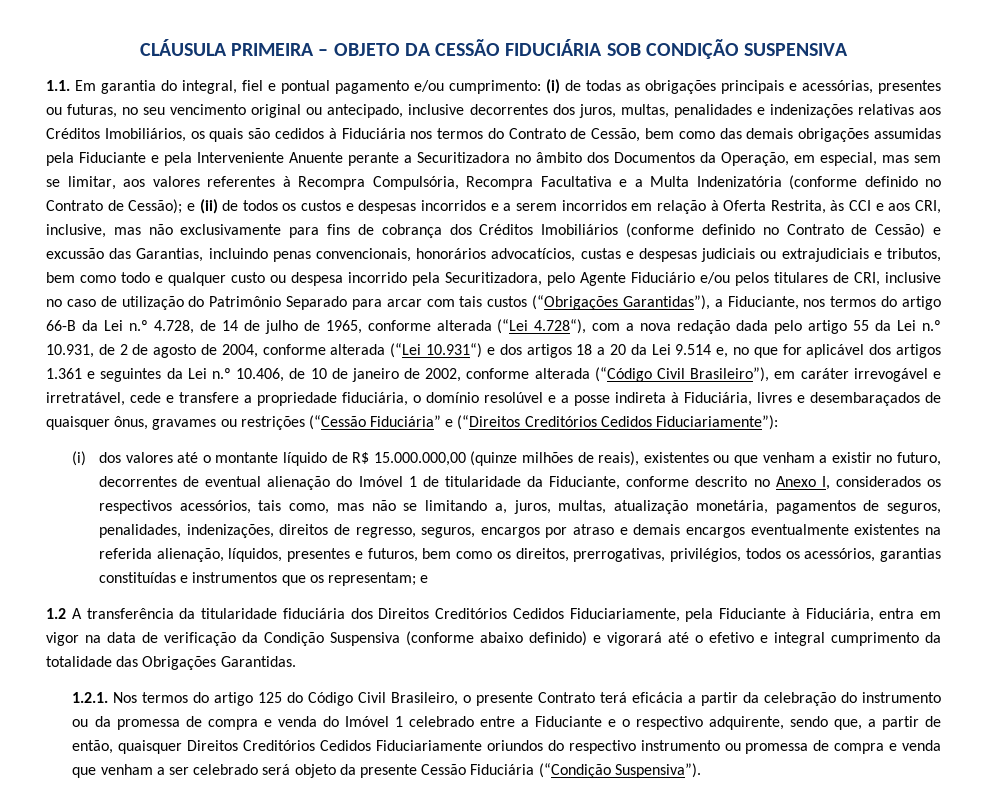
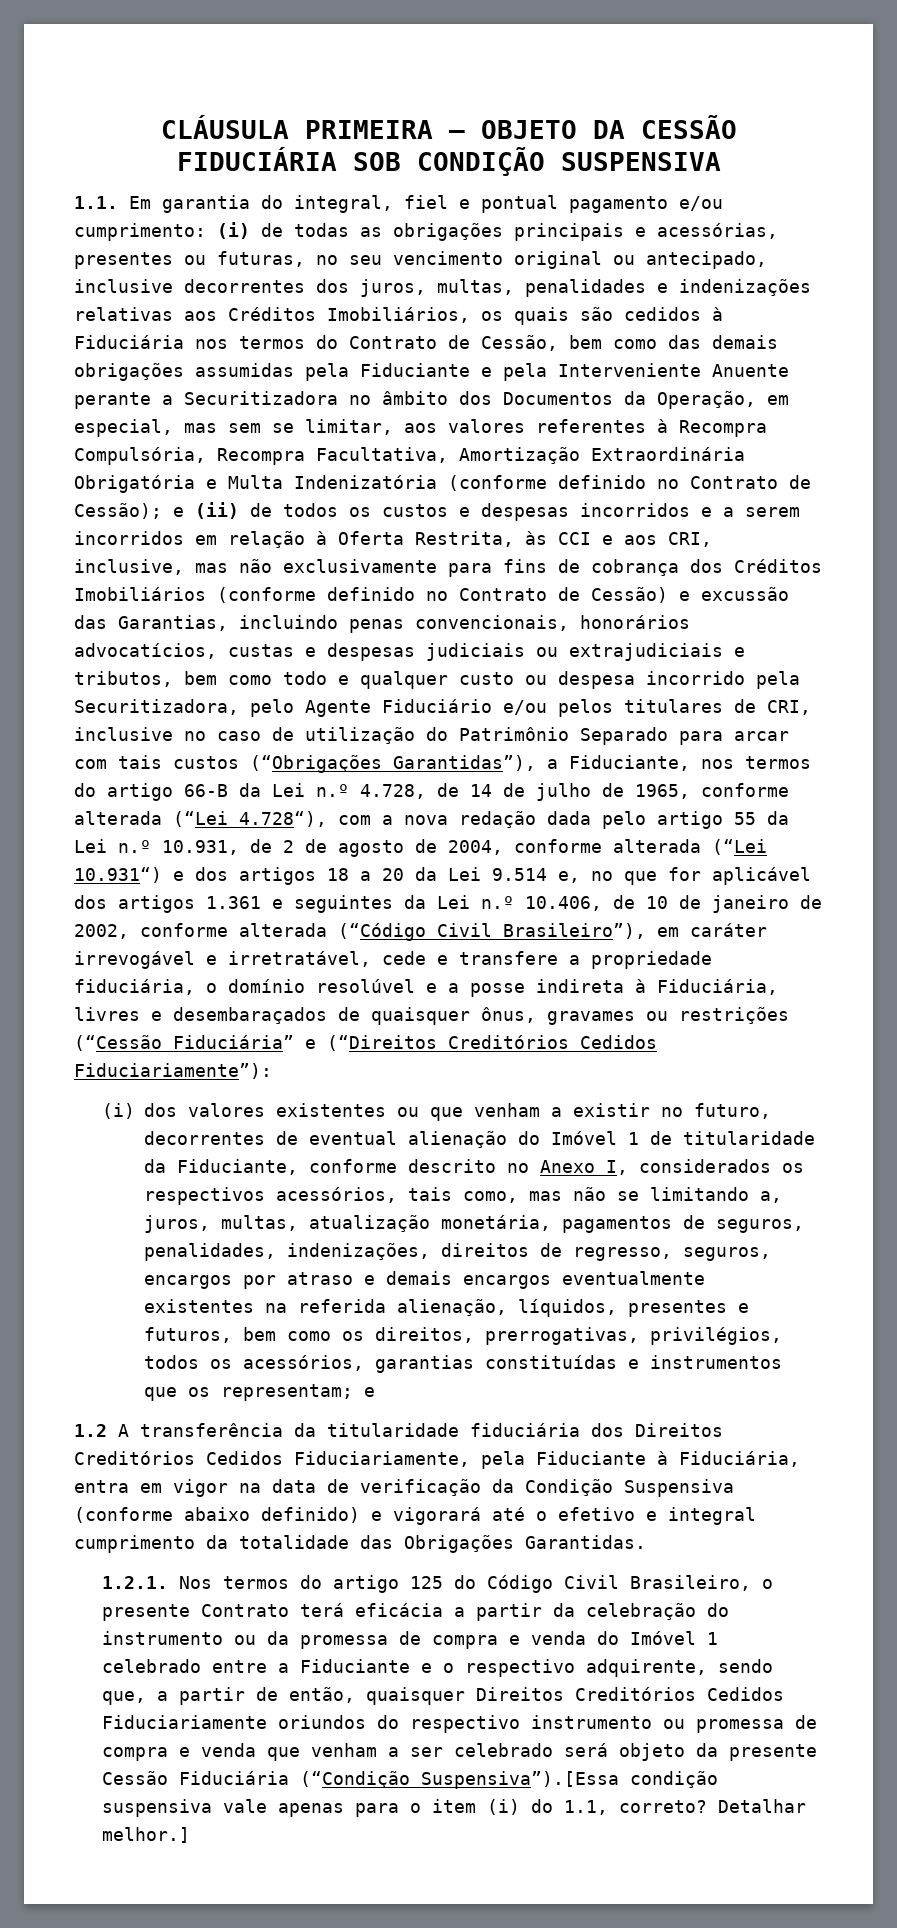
- (i) de todas as obrigações principais e acessórias, presentes ou futuras, no seu vencimento original ou antecipado, inclusive decorrentes dos juros, multas, penalidades e indenizações relativas aos Créditos Imobiliários, os quais são cedidos à Fiduciária nos termos do Contrato de Cessão, bem como das demais obrigações assumidas pela Fiduciante e pela Interveniente Anuente perante a Securitizadora no âmbito dos Documentos da Operação, em especial, mas sem se limitar, aos valores referentes à Recompra Compulsória, Recompra Facultativa e a Multa Indenizatória (conforme definido no Contrato de Cessão);
+ (i) de todas as obrigações principais e acessórias, presentes ou futuras, no seu vencimento original ou antecipado, inclusive decorrentes dos juros, multas, penalidades e indenizações relativas aos Créditos Imobiliários, os quais são cedidos à Fiduciária nos termos do Contrato de Cessão, bem como das demais obrigações assumidas pela Fiduciante e pela Interveniente Anuente perante a Securitizadora no âmbito dos Documentos da Operação, em especial, mas sem se limitar, aos valores referentes à Recompra Compulsória, Recompra Facultativa, Amortização Extraordinária Obrigatória e Multa Indenizatória (conforme definido no Contrato de Cessão);
- (i) dos valores até o montante líquido de R$ 15.000.000,00 (quinze milhões de reais), existentes ou que venham a existir no futuro, decorrentes de eventual alienação do Imóvel 1 de titularidade da Fiduciante, conforme descrito no Anexo I, considerados os respectivos acessórios, tais como, mas não se limitando a, juros, multas, atualização monetária, pagamentos de seguros, penalidades, indenizações, direitos de regresso, seguros, encargos por atraso e demais encargos eventualmente existentes na referida alienação, líquidos, presentes e futuros, bem como os direitos, prerrogativas, privilégios, todos os acessórios, garantias constituídas e instrumentos que os representam;
+ (i) dos valores existentes ou que venham a existir no futuro, decorrentes de eventual alienação do Imóvel 1 de titularidade da Fiduciante, conforme descrito no Anexo I, considerados os respectivos acessórios, tais como, mas não se limitando a, juros, multas, atualização monetária, pagamentos de seguros, penalidades, indenizações, direitos de regresso, seguros, encargos por atraso e demais encargos eventualmente existentes na referida alienação, líquidos, presentes e futuros, bem como os direitos, prerrogativas, privilégios, todos os acessórios, garantias constituídas e instrumentos que os representam;
- 1.2.1. Nos termos do artigo 125 do Código Civil Brasileiro, o presente Contrato terá eficácia a partir da celebração do instrumento ou da promessa de compra e venda do Imóvel 1 celebrado entre a Fiduciante e o respectivo adquirente, sendo que, a partir de então, quaisquer Direitos Creditórios Cedidos Fiduciariamente oriundos do respectivo instrumento ou promessa de compra e venda que venham a ser celebrado será objeto da presente Cessão Fiduciária (“Condição Suspensiva”).
+ 1.2.1. Nos termos do artigo 125 do Código Civil Brasileiro, o presente Contrato terá eficácia a partir da celebração do instrumento ou da promessa de compra e venda do Imóvel 1 celebrado entre a Fiduciante e o respectivo adquirente, sendo que, a partir de então, quaisquer Direitos Creditórios Cedidos Fiduciariamente oriundos do respectivo instrumento ou promessa de compra e venda que venham a ser celebrado será objeto da presente Cessão Fiduciária (“Condição Suspensiva”).[Essa condição suspensiva vale apenas para o item (i) do 1.1, correto? Detalhar melhor.]

